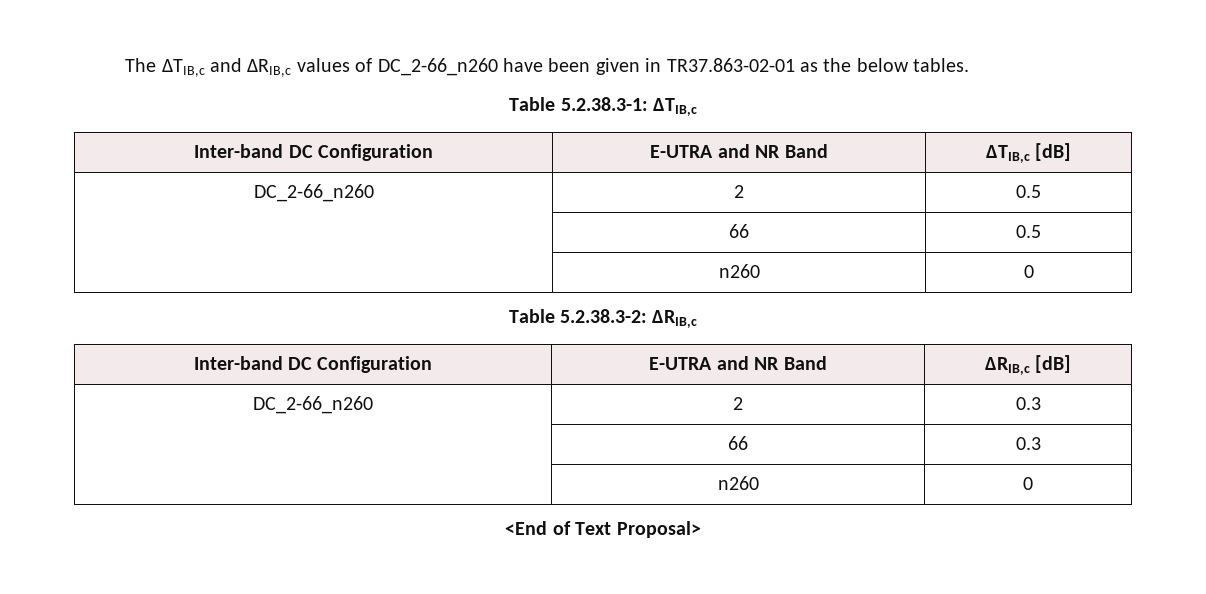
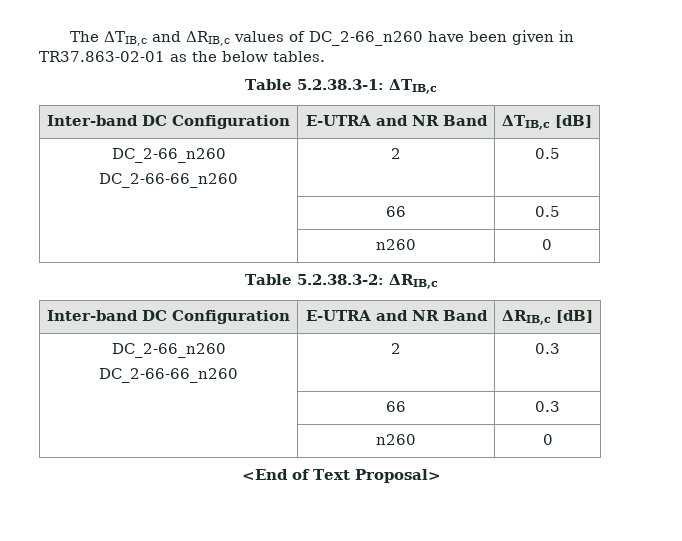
  Inter-band DC Configuration | E-UTRA and NR Band | ΔTIB,c [dB]
- DC_2-66_n260 | 2 | 0.5
+ DC_2-66_n260
+ DC_2-66-66_n260 | 2 | 0.5
  Inter-band DC Configuration | E-UTRA and NR Band | ΔRIB,c [dB]
- DC_2-66_n260 | 2 | 0.3
+ DC_2-66_n260
+ DC_2-66-66_n260 | 2 | 0.3

